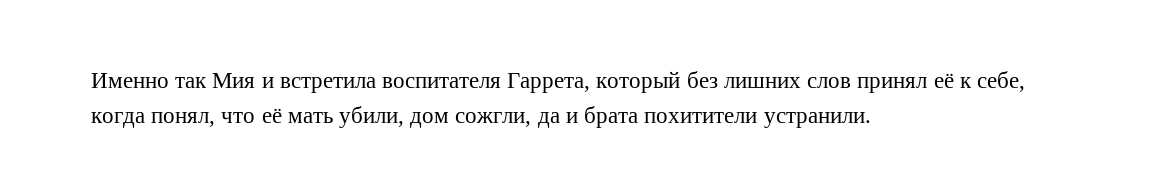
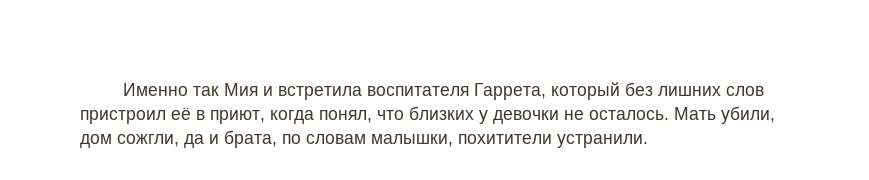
- Именно так Мия и встретила воспитателя Гаррета, который без лишних слов принял её к себе, когда понял, что её мать убили, дом сожгли, да и брата похитители устранили.
+ Именно так Мия и встретила воспитателя Гаррета, который без лишних слов пристроил её в приют, когда понял, что близких у девочки не осталось. Мать убили, дом сожгли, да и брата, по словам малышки, похитители устранили.

